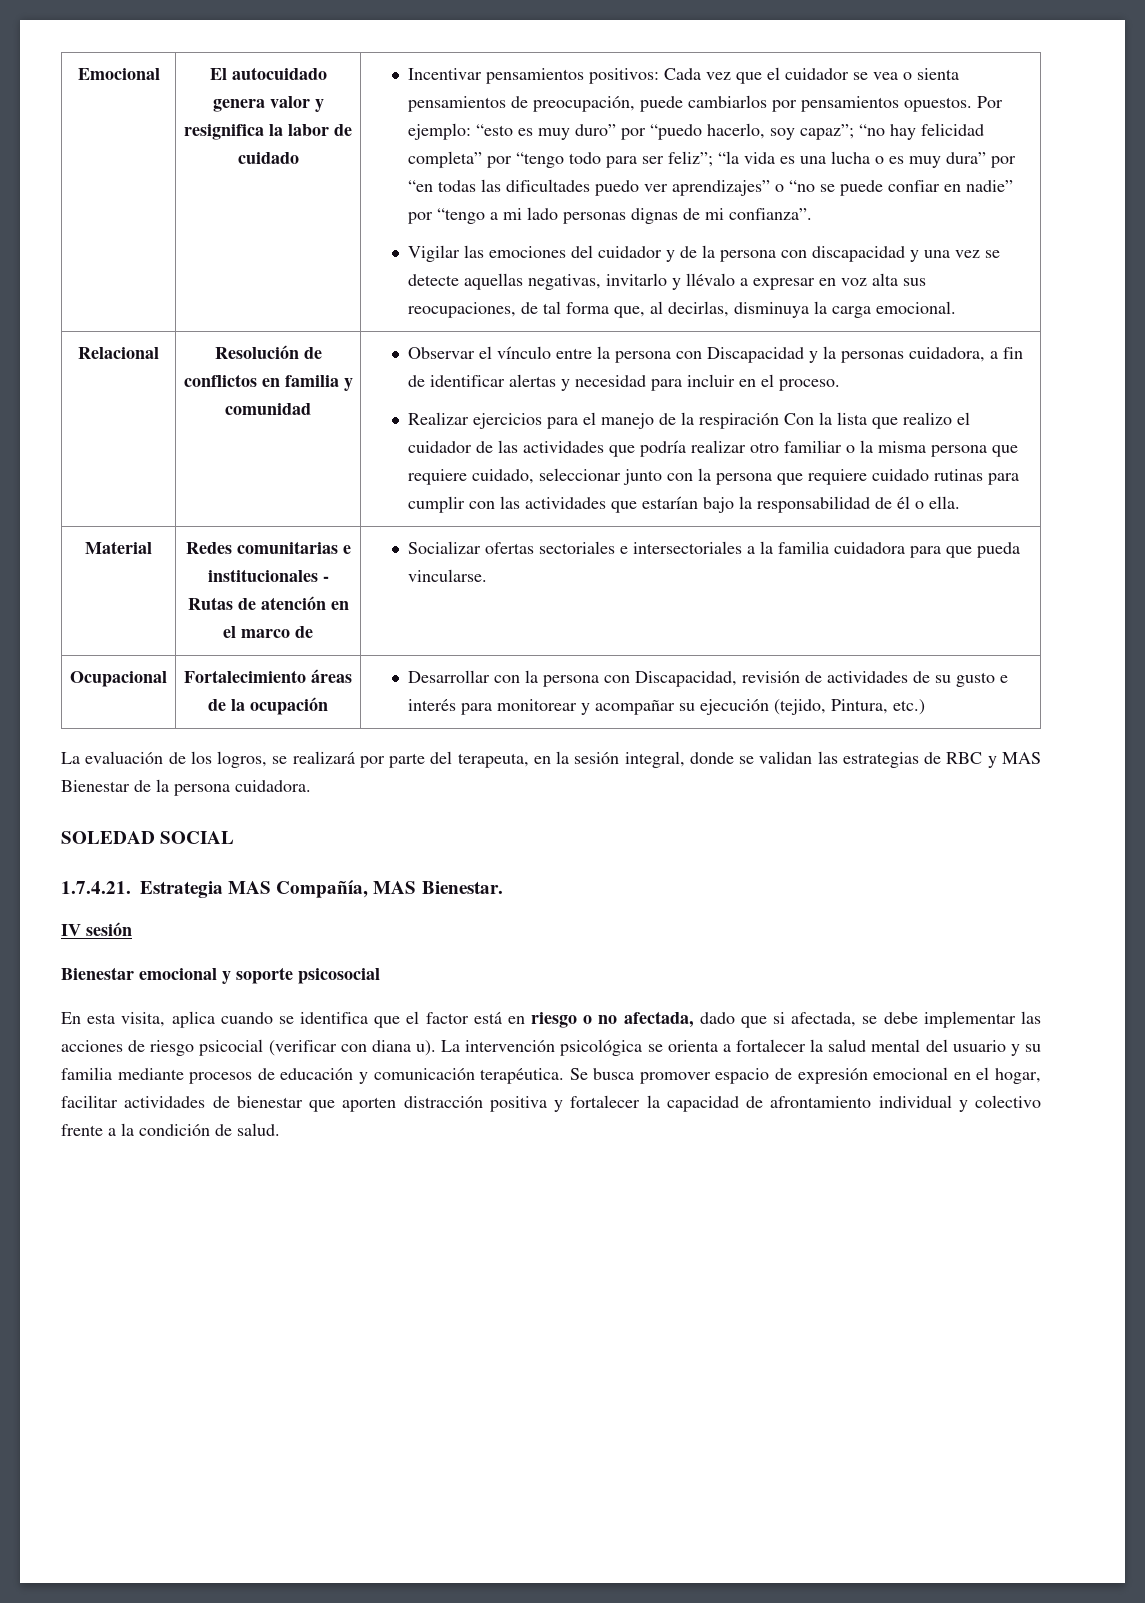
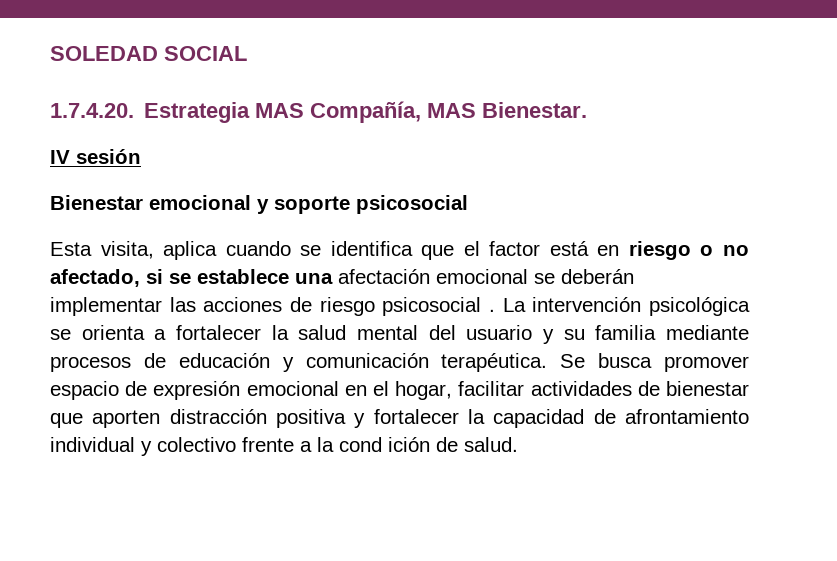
- Emocional | El autocuidado genera valor y resignifica la labor de cuidado | Incentivar pensamientos positivos: Cada vez que el cuidador se vea o sienta pensamientos de preocupación, puede cambiarlos por pensamientos opuestos. Por ejemplo: “esto es muy duro” por “puedo hacerlo, soy capaz”; “no hay felicidad completa” por “tengo todo para ser feliz”; “la vida es una lucha o es muy dura” por “en todas las dificultades puedo ver aprendizajes” o “no se puede confiar en nadie” por “tengo a mi lado personas dignas de mi confianza”.
- Vigilar las emociones del cuidador y de la persona con discapacidad y una vez se detecte aquellas negativas, invitarlo y llévalo a expresar en voz alta sus reocupaciones, de tal forma que, al decirlas, disminuya la carga emocional.
- Relacional | Resolución de conflictos en familia y comunidad | Observar el vínculo entre la persona con Discapacidad y la personas cuidadora, a fin de identificar alertas y necesidad para incluir en el proceso.
- Realizar ejercicios para el manejo de la respiración Con la lista que realizo el cuidador de las actividades que podría realizar otro familiar o la misma persona que requiere cuidado, seleccionar junto con la persona que requiere cuidado rutinas para cumplir con las actividades que estarían bajo la responsabilidad de él o ella.
- Material | Redes comunitarias e institucionales - Rutas de atención en el marco de | Socializar ofertas sectoriales e intersectoriales a la familia cuidadora para que pueda vincularse.
- Ocupacional | Fortalecimiento áreas de la ocupación | Desarrollar con la persona con Discapacidad, revisión de actividades de su gusto e interés para monitorear y acompañar su ejecución (tejido, Pintura, etc.)
- La evaluación de los logros, se realizará por parte del terapeuta, en la sesión integral, donde se validan las estrategias de RBC y MAS Bienestar de la persona cuidadora.
- 1.7.4.21. Estrategia MAS Compañía, MAS Bienestar.
+ 1.7.4.20. Estrategia MAS Compañía, MAS Bienestar.
- En esta visita, aplica cuando se identifica que el factor está en riesgo o no afectada, dado que si afectada, se debe implementar las acciones de riesgo psicocial (verificar con diana u).
+ Esta visita, aplica cuando se identifica que el factor está en riesgo o no afectado, si se establece una afectación emocional se deberán implementar las acciones de riesgo psicosocial .
- Se busca promover espacio de expresión emocional en el hogar, facilitar actividades de bienestar que aporten distracción positiva y fortalecer la capacidad de afrontamiento individual y colectivo frente a la condición de salud.
+ Se busca promover espacio de expresión emocional en el hogar, facilitar actividades de bienestar que aporten distracción positiva y fortalecer la capacidad de afrontamiento individual y colectivo frente a la cond ición de salud.

